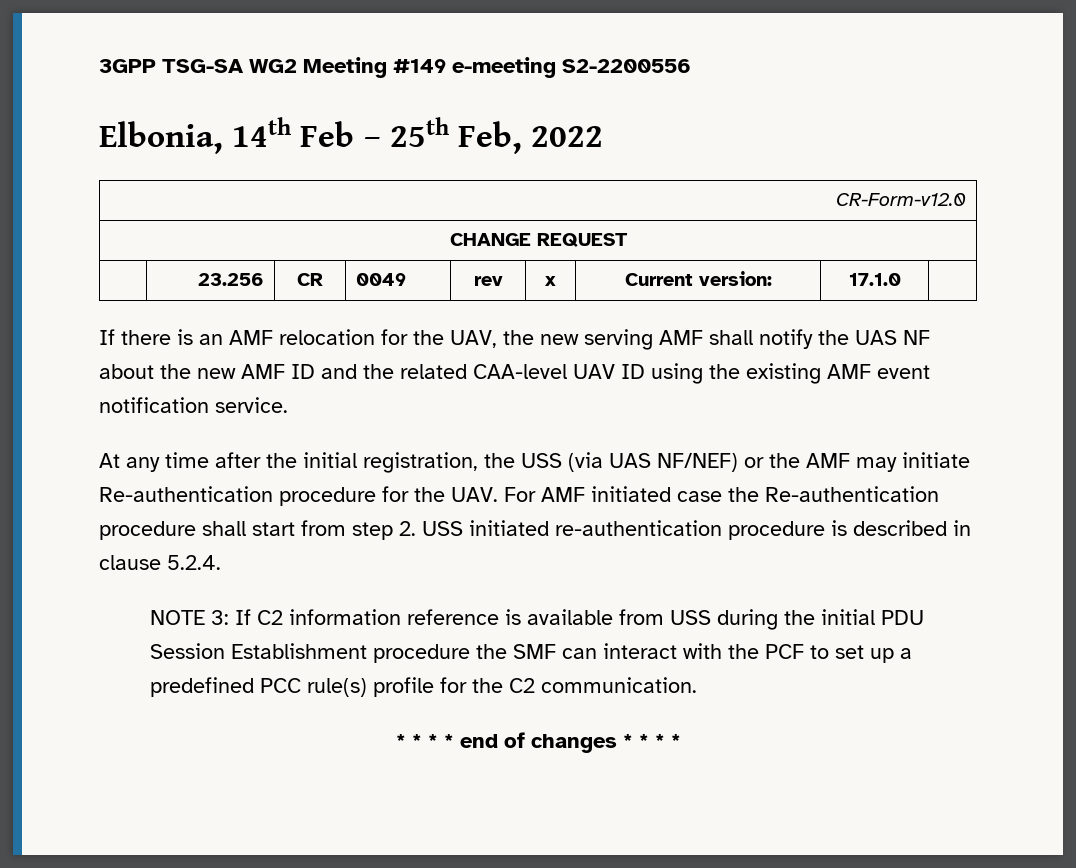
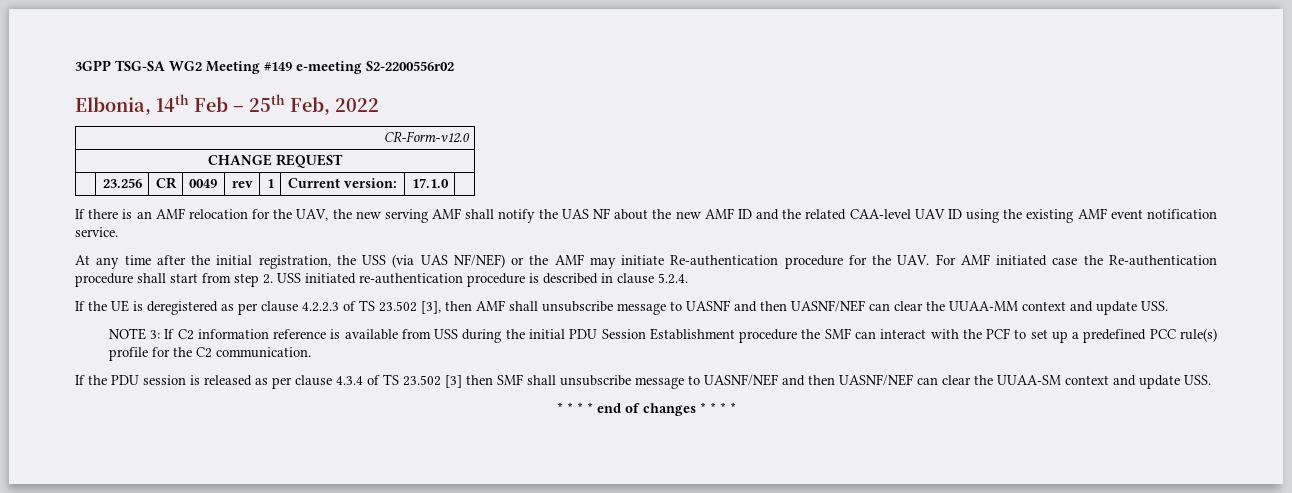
- 3GPP TSG-SA WG2 Meeting #149 e-meeting S2-2200556
+ 3GPP TSG-SA WG2 Meeting #149 e-meeting S2-2200556r02
- | 23.256 | CR | 0049 | rev | x | Current version: | 17.1.0 |
+ | 23.256 | CR | 0049 | rev | 1 | Current version: | 17.1.0 |
+ If the UE is deregistered as per clause 4.2.2.3 of TS 23.502 [3], then AMF shall unsubscribe message to UASNF and then UASNF/NEF can clear the UUAA-MM context and update USS.
+ If the PDU session is released as per clause 4.3.4 of TS 23.502 [3] then SMF shall unsubscribe message to UASNF/NEF and then UASNF/NEF can clear the UUAA-SM context and update USS.

